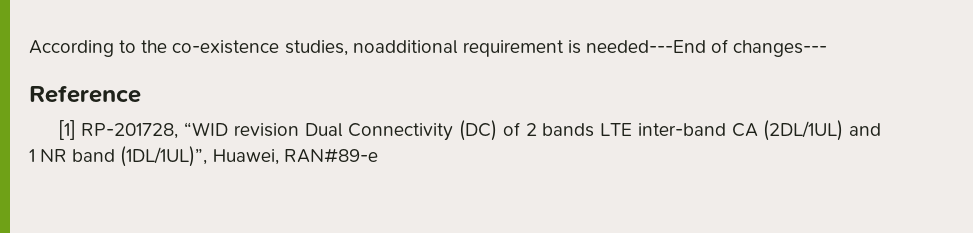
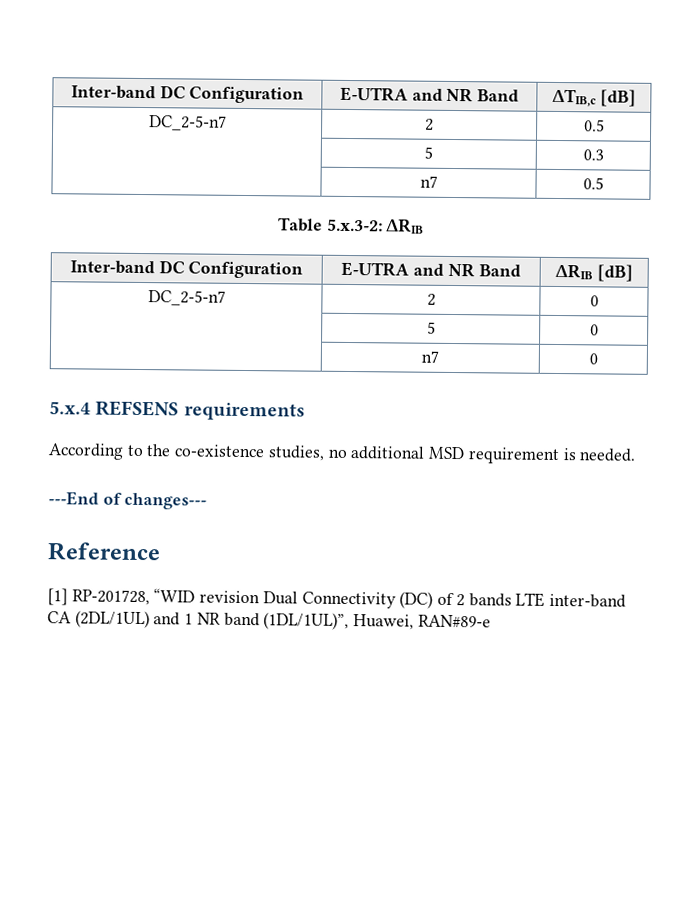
+ Inter-band DC Configuration | E-UTRA and NR Band | ΔTIB,c [dB]
+ DC_2-5-n7 | 2 | 0.5
+ | 5 | 0.3
+ | n7 | 0.5
+ Table 5.x.3-2: ΔRIB
+ Inter-band DC Configuration | E-UTRA and NR Band | ΔRIB [dB]
+ DC_2-5-n7 | 2 | 0
+ | 5 | 0
+ | n7 | 0
+ 5.x.4 REFSENS requirements
- According to the co-existence studies, noadditional requirement is needed---End of changes---
+ According to the co-existence studies, no additional MSD requirement is needed.
+ ---End of changes---

